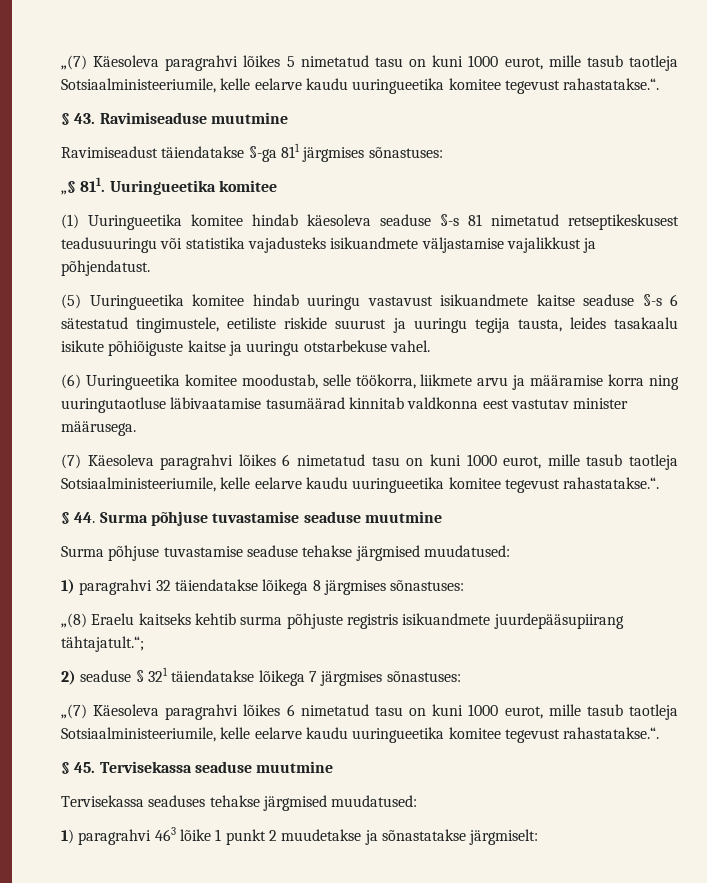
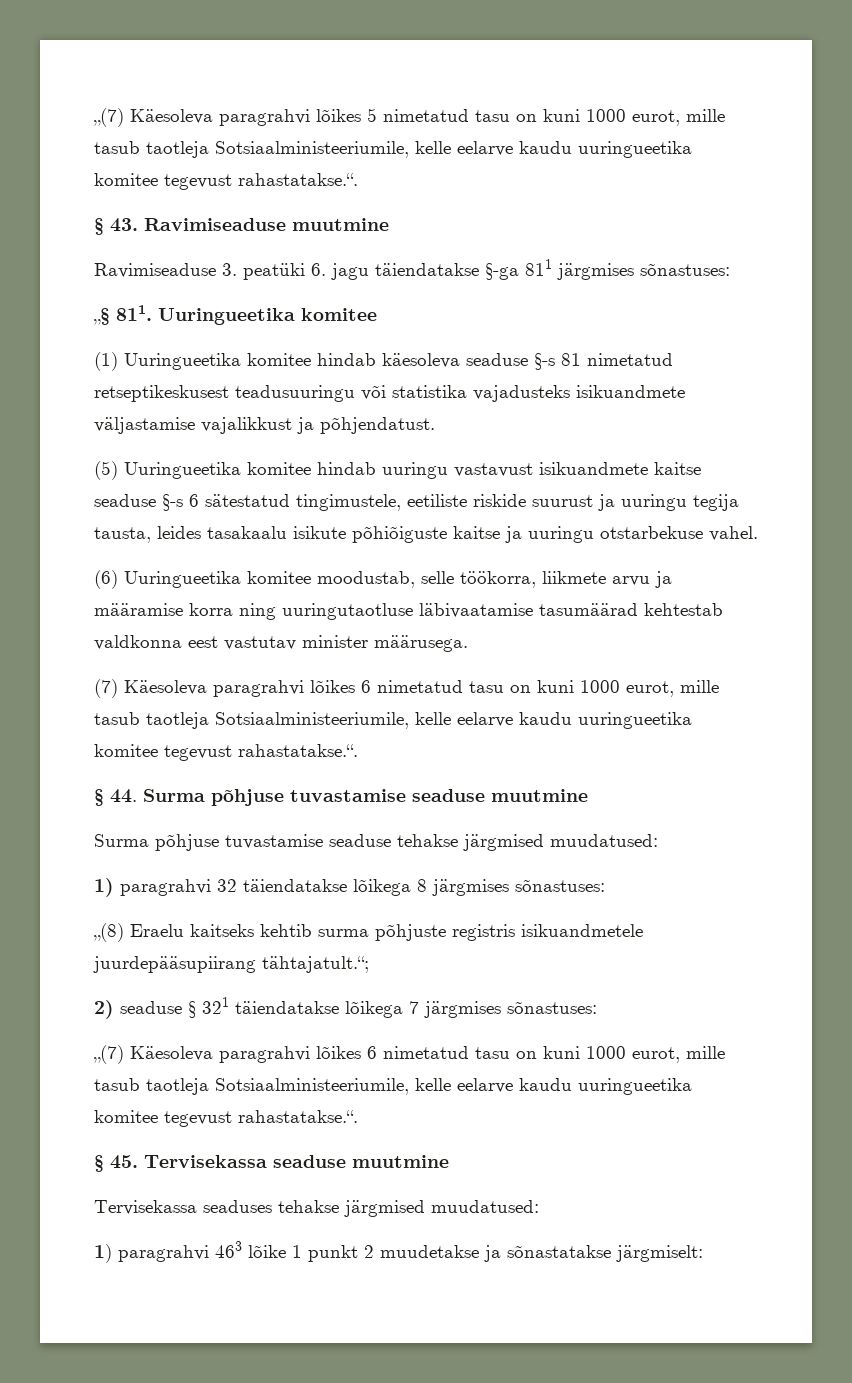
- Ravimiseadust täiendatakse §-ga 811 järgmises sõnastuses:
+ Ravimiseaduse 3. peatüki 6. jagu täiendatakse §-ga 811 järgmises sõnastuses:
- (6) Uuringueetika komitee moodustab, selle töökorra, liikmete arvu ja määramise korra ning uuringutaotluse läbivaatamise tasumäärad kinnitab valdkonna eest vastutav minister määrusega.
+ (6) Uuringueetika komitee moodustab, selle töökorra, liikmete arvu ja määramise korra ning uuringutaotluse läbivaatamise tasumäärad kehtestab valdkonna eest vastutav minister määrusega.
- „(8) Eraelu kaitseks kehtib surma põhjuste registris isikuandmete juurdepääsupiirang tähtajatult.“;
+ „(8) Eraelu kaitseks kehtib surma põhjuste registris isikuandmetele juurdepääsupiirang tähtajatult.“;

